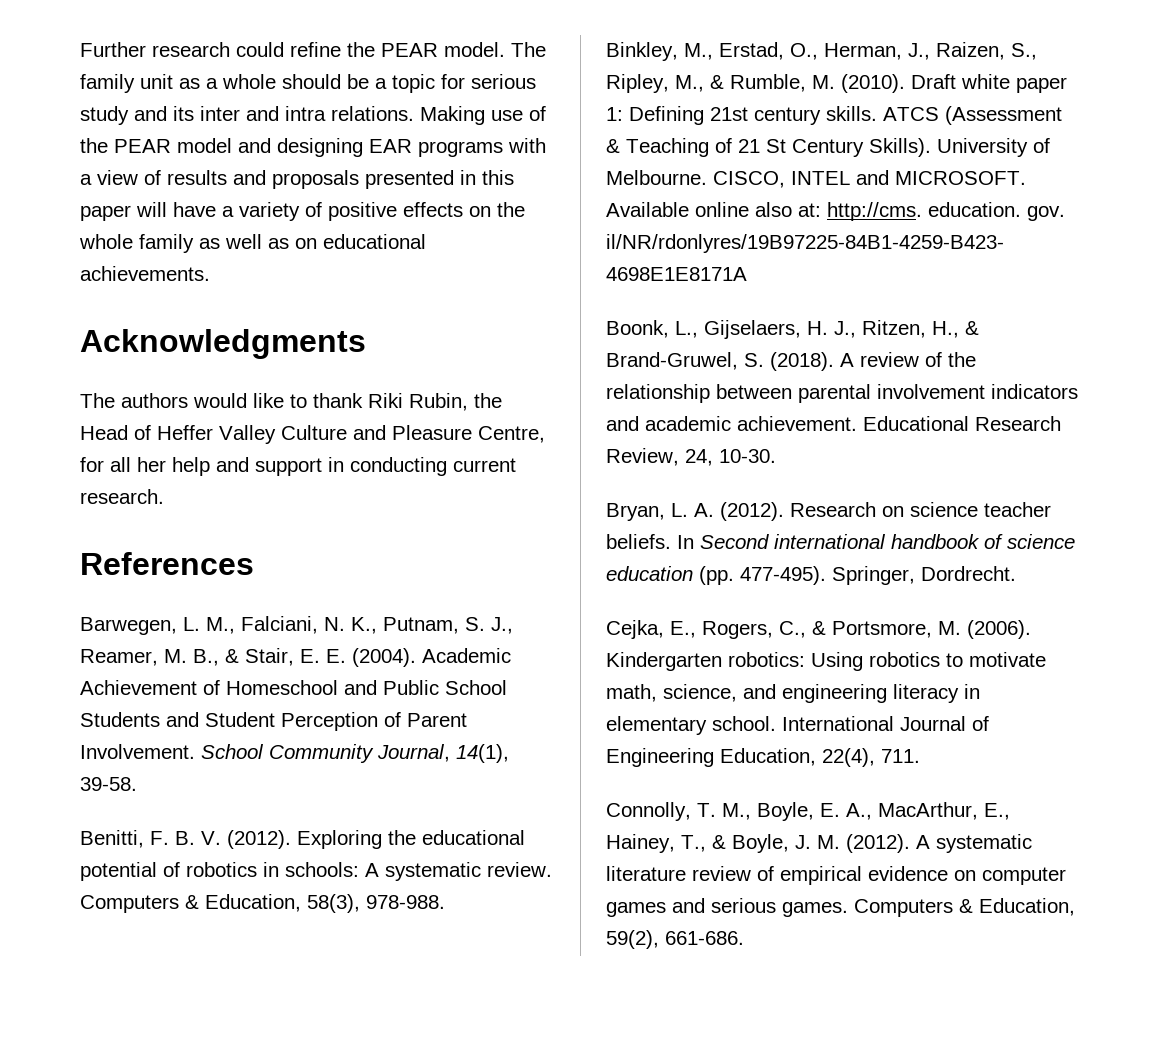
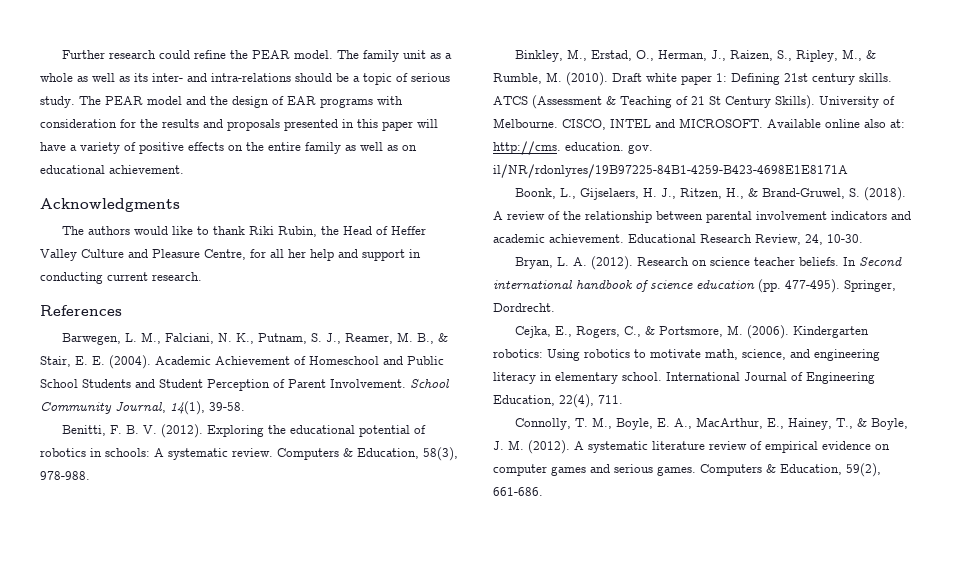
- The family unit as a whole should be a topic for serious study and its inter and intra relations. Making use of the PEAR model and designing EAR programs with a view of results and proposals presented in this paper will have a variety of positive effects on the whole family as well as on educational achievements.
+ The family unit as a whole as well as its inter- and intra-relations should be a topic of serious study. The PEAR model and the design of EAR programs with consideration for the results and proposals presented in this paper will have a variety of positive effects on the entire family as well as on educational achievement.

